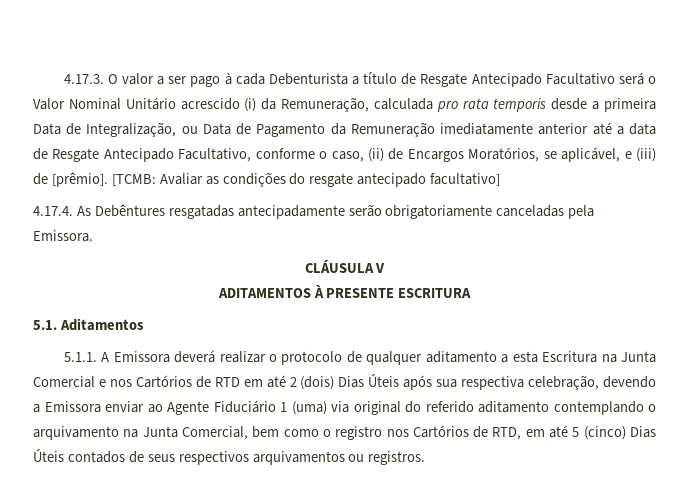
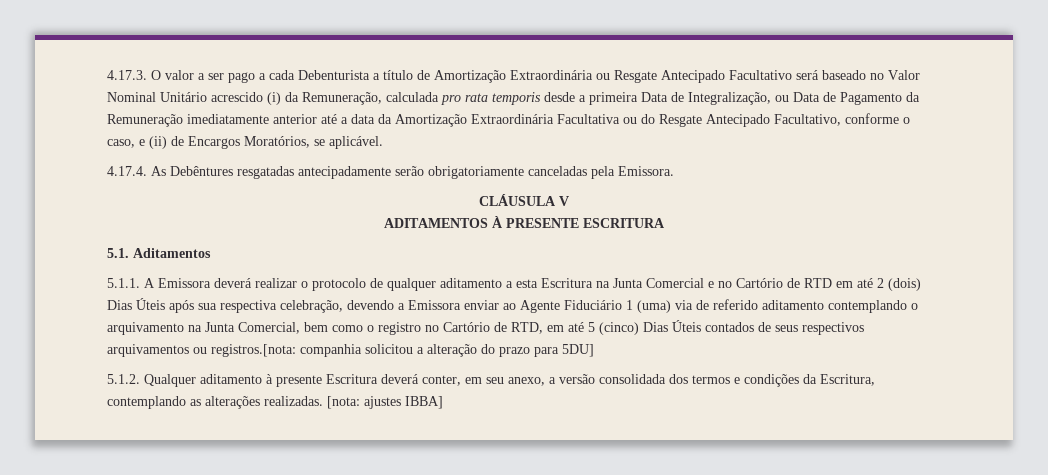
- 4.17.3. O valor a ser pago à cada Debenturista a título de Resgate Antecipado Facultativo será o Valor Nominal Unitário acrescido (i) da Remuneração, calculada pro rata temporis desde a primeira Data de Integralização, ou Data de Pagamento da Remuneração imediatamente anterior até a data de Resgate Antecipado Facultativo, conforme o caso, (ii) de Encargos Moratórios, se aplicável, e (iii) de [prêmio]. [TCMB: Avaliar as condições do resgate antecipado facultativo]
+ 4.17.3. O valor a ser pago a cada Debenturista a título de Amortização Extraordinária ou Resgate Antecipado Facultativo será baseado no Valor Nominal Unitário acrescido (i) da Remuneração, calculada pro rata temporis desde a primeira Data de Integralização, ou Data de Pagamento da Remuneração imediatamente anterior até a data da Amortização Extraordinária Facultativa ou do Resgate Antecipado Facultativo, conforme o caso, e (ii) de Encargos Moratórios, se aplicável.
- 5.1.1. A Emissora deverá realizar o protocolo de qualquer aditamento a esta Escritura na Junta Comercial e nos Cartórios de RTD em até 2 (dois) Dias Úteis após sua respectiva celebração, devendo a Emissora enviar ao Agente Fiduciário 1 (uma) via original do referido aditamento contemplando o arquivamento na Junta Comercial, bem como o registro nos Cartórios de RTD, em até 5 (cinco) Dias Úteis contados de seus respectivos arquivamentos ou registros.
+ 5.1.1. A Emissora deverá realizar o protocolo de qualquer aditamento a esta Escritura na Junta Comercial e no Cartório de RTD em até 2 (dois) Dias Úteis após sua respectiva celebração, devendo a Emissora enviar ao Agente Fiduciário 1 (uma) via de referido aditamento contemplando o arquivamento na Junta Comercial, bem como o registro no Cartório de RTD, em até 5 (cinco) Dias Úteis contados de seus respectivos arquivamentos ou registros.[nota: companhia solicitou a alteração do prazo para 5DU]
+ 5.1.2. Qualquer aditamento à presente Escritura deverá conter, em seu anexo, a versão consolidada dos termos e condições da Escritura, contemplando as alterações realizadas. [nota: ajustes IBBA]

